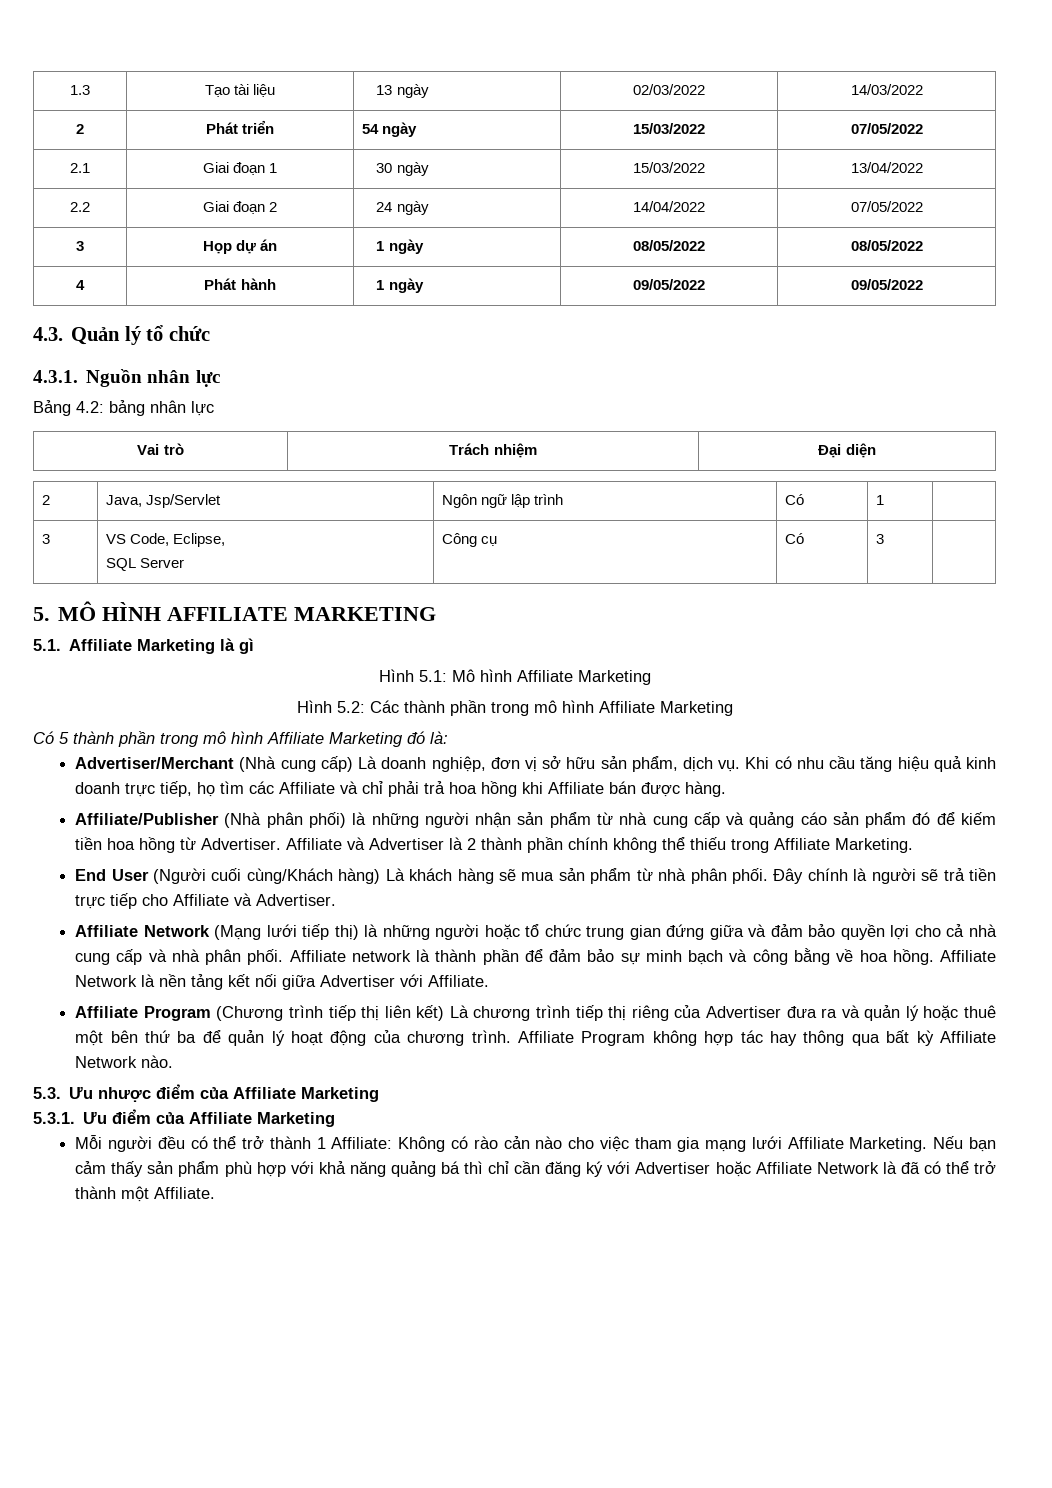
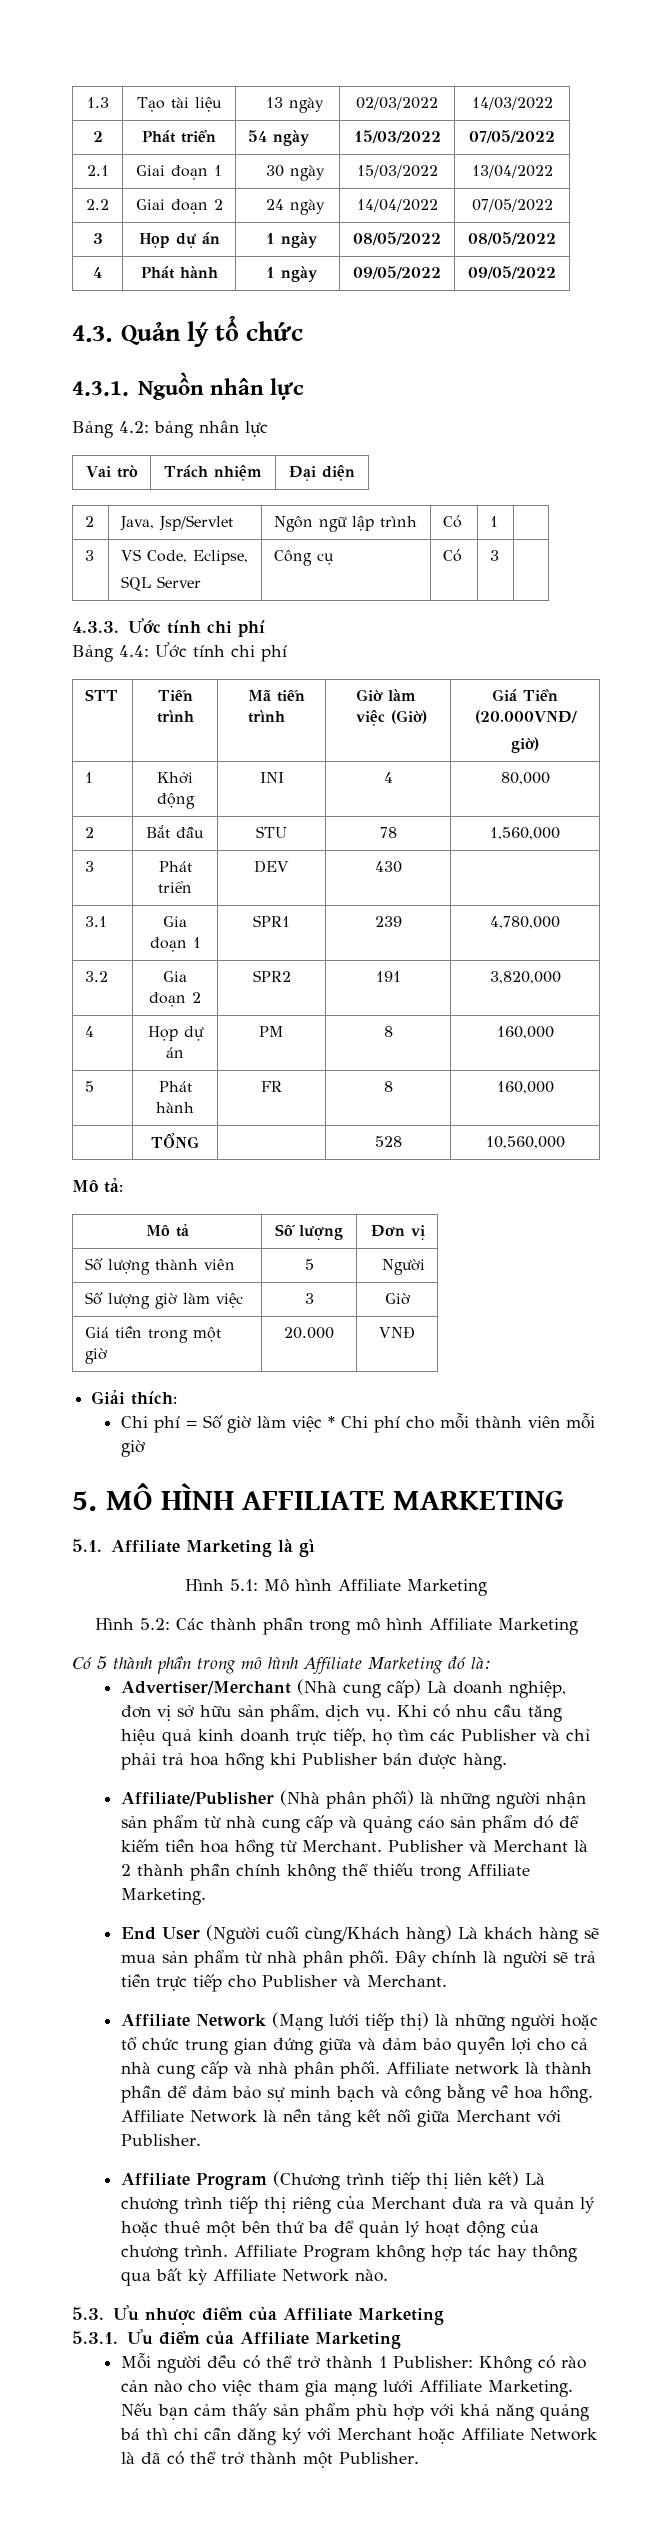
+ 4.3.3. Ước tính chi phí
+ Bảng 4.4: Ước tính chi phí
+ STT | Tiến trình | Mã tiến trình | Giờ làm việc (Giờ) | Giá Tiền (20.000VNĐ/
+ giờ)
+ 1 | Khởi động | INI | 4 | 80,000
+ 2 | Bắt đầu | STU | 78 | 1,560,000
+ 3 | Phát triển | DEV | 430 |
+ 3.1 | Gia đoạn 1 | SPR1 | 239 | 4,780,000
+ 3.2 | Gia đoạn 2 | SPR2 | 191 | 3,820,000
+ 4 | Họp dự án | PM | 8 | 160,000
+ 5 | Phát hành | FR | 8 | 160,000
+ | TỔNG | | 528 | 10,560,000
+ Mô tả:
+ Mô tả | Số lượng | Đơn vị
+ Số lượng thành viên | 5 | Người
+ Số lượng giờ làm việc | 3 | Giờ
+ Giá tiền trong một giờ | 20.000 | VNĐ
+ Giải thích:
+ Chi phí = Số giờ làm việc * Chi phí cho mỗi thành viên mỗi giờ
- Khi có nhu cầu tăng hiệu quả kinh doanh trực tiếp, họ tìm các Affiliate và chỉ phải trả hoa hồng khi Affiliate bán được hàng.
+ Khi có nhu cầu tăng hiệu quả kinh doanh trực tiếp, họ tìm các Publisher và chỉ phải trả hoa hồng khi Publisher bán được hàng.
- Affiliate/Publisher (Nhà phân phối) là những người nhận sản phẩm từ nhà cung cấp và quảng cáo sản phẩm đó để kiếm tiền hoa hồng từ Advertiser. Affiliate và Advertiser là 2 thành phần chính không thể thiếu trong Affiliate Marketing.
+ Affiliate/Publisher (Nhà phân phối) là những người nhận sản phẩm từ nhà cung cấp và quảng cáo sản phẩm đó để kiếm tiền hoa hồng từ Merchant. Publisher và Merchant là 2 thành phần chính không thể thiếu trong Affiliate Marketing.
- Đây chính là người sẽ trả tiền trực tiếp cho Affiliate và Advertiser.
+ Đây chính là người sẽ trả tiền trực tiếp cho Publisher và Merchant.
- Affiliate Network là nền tảng kết nối giữa Advertiser với Affiliate.
+ Affiliate Network là nền tảng kết nối giữa Merchant với Publisher.
- Affiliate Program (Chương trình tiếp thị liên kết) Là chương trình tiếp thị riêng của Advertiser đưa ra và quản lý hoặc thuê một bên thứ ba để quản lý hoạt động của chương trình.
+ Affiliate Program (Chương trình tiếp thị liên kết) Là chương trình tiếp thị riêng của Merchant đưa ra và quản lý hoặc thuê một bên thứ ba để quản lý hoạt động của chương trình.
- Mỗi người đều có thể trở thành 1 Affiliate: Không có rào cản nào cho việc tham gia mạng lưới Affiliate Marketing.
+ Mỗi người đều có thể trở thành 1 Publisher: Không có rào cản nào cho việc tham gia mạng lưới Affiliate Marketing.
- Nếu bạn cảm thấy sản phẩm phù hợp với khả năng quảng bá thì chỉ cần đăng ký với Advertiser hoặc Affiliate Network là đã có thể trở thành một Affiliate.
+ Nếu bạn cảm thấy sản phẩm phù hợp với khả năng quảng bá thì chỉ cần đăng ký với Merchant hoặc Affiliate Network là đã có thể trở thành một Publisher.

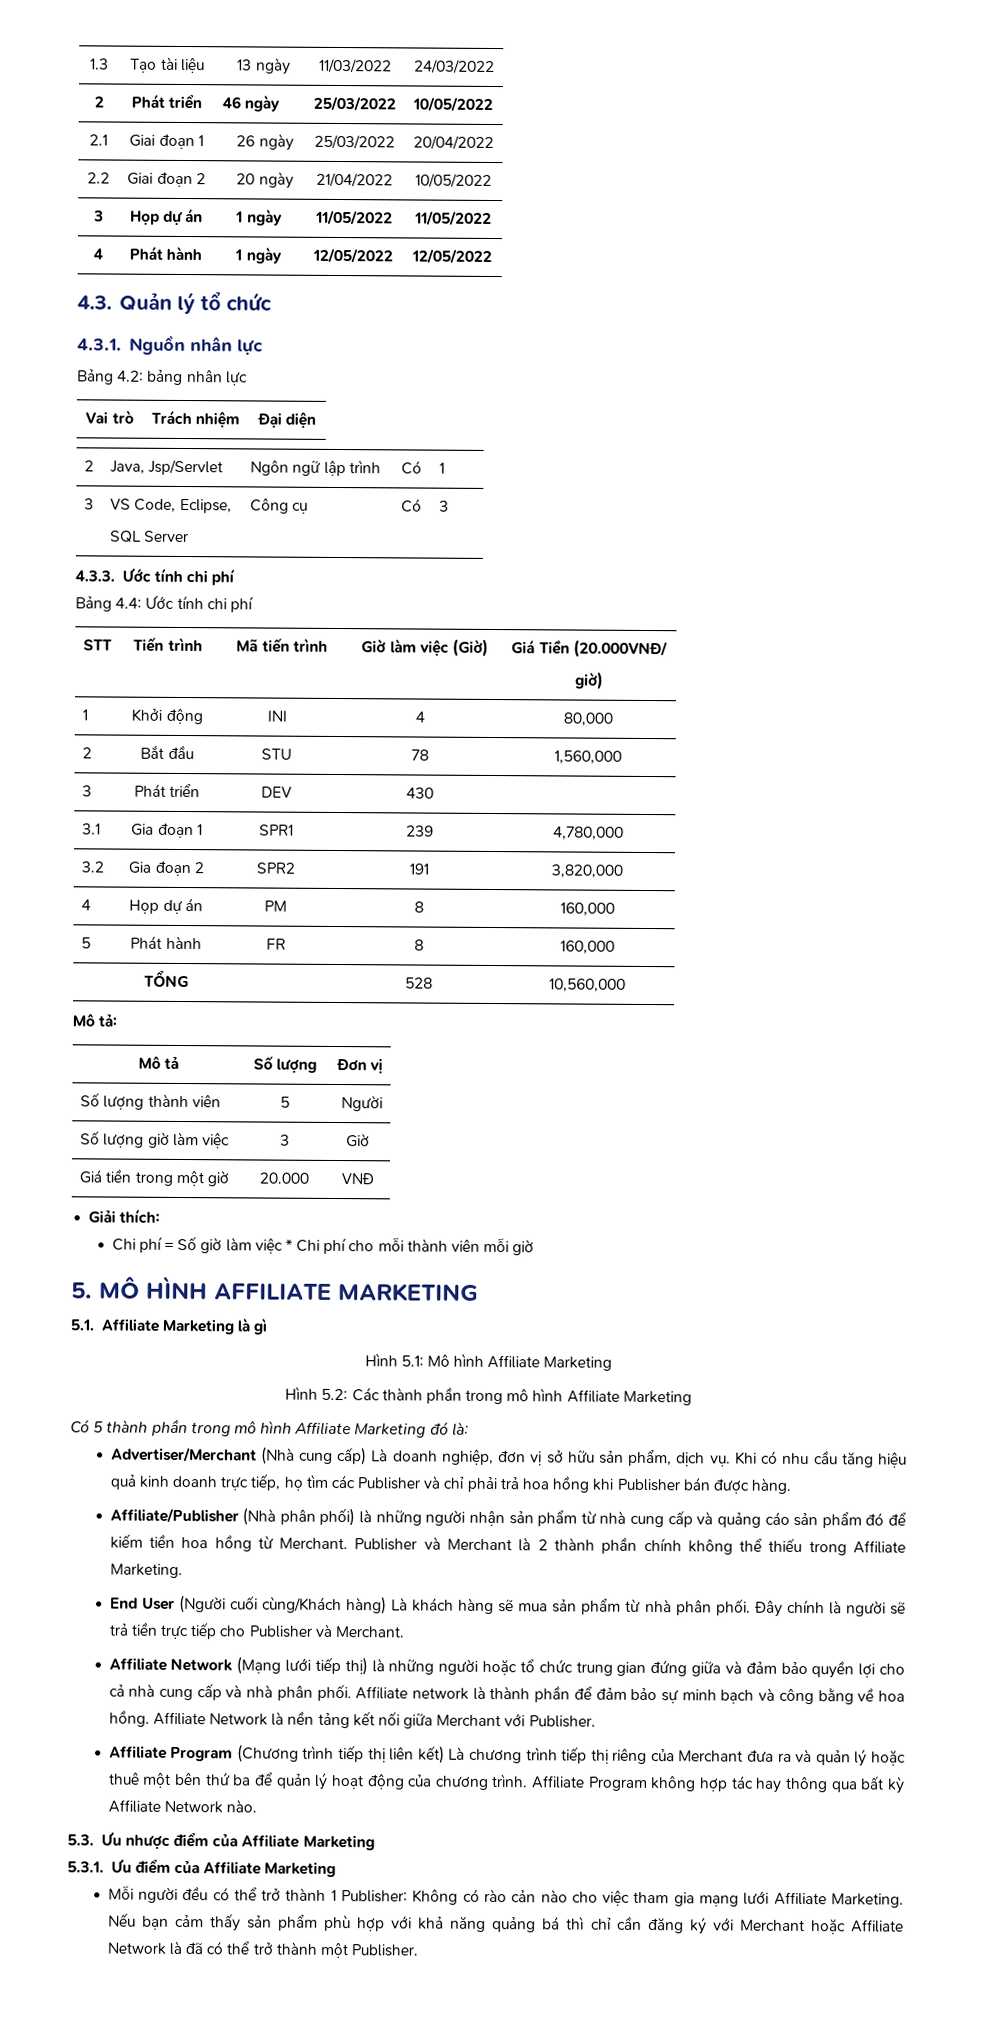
- 1.3 | Tạo tài liệu | 13 ngày | 02/03/2022 | 14/03/2022
+ 1.3 | Tạo tài liệu | 13 ngày | 11/03/2022 | 24/03/2022
- 2 | Phát triển | 54 ngày | 15/03/2022 | 07/05/2022
+ 2 | Phát triển | 46 ngày | 25/03/2022 | 10/05/2022
- 2.1 | Giai đoạn 1 | 30 ngày | 15/03/2022 | 13/04/2022
+ 2.1 | Giai đoạn 1 | 26 ngày | 25/03/2022 | 20/04/2022
- 2.2 | Giai đoạn 2 | 24 ngày | 14/04/2022 | 07/05/2022
+ 2.2 | Giai đoạn 2 | 20 ngày | 21/04/2022 | 10/05/2022
- 3 | Họp dự án | 1 ngày | 08/05/2022 | 08/05/2022
+ 3 | Họp dự án | 1 ngày | 11/05/2022 | 11/05/2022
- 4 | Phát hành | 1 ngày | 09/05/2022 | 09/05/2022
+ 4 | Phát hành | 1 ngày | 12/05/2022 | 12/05/2022

